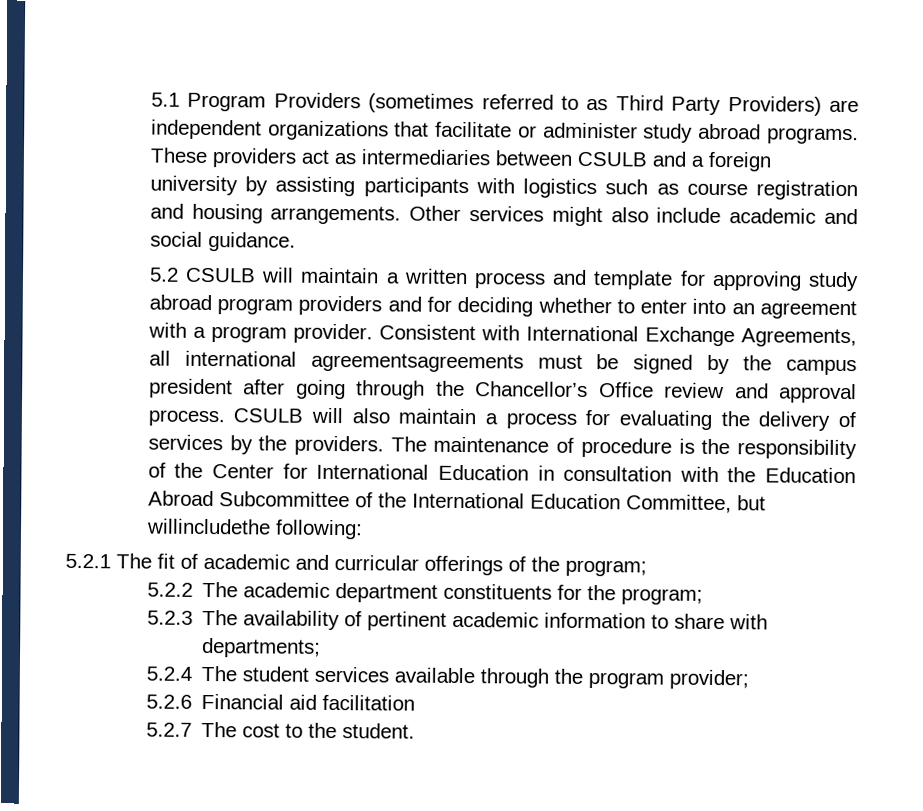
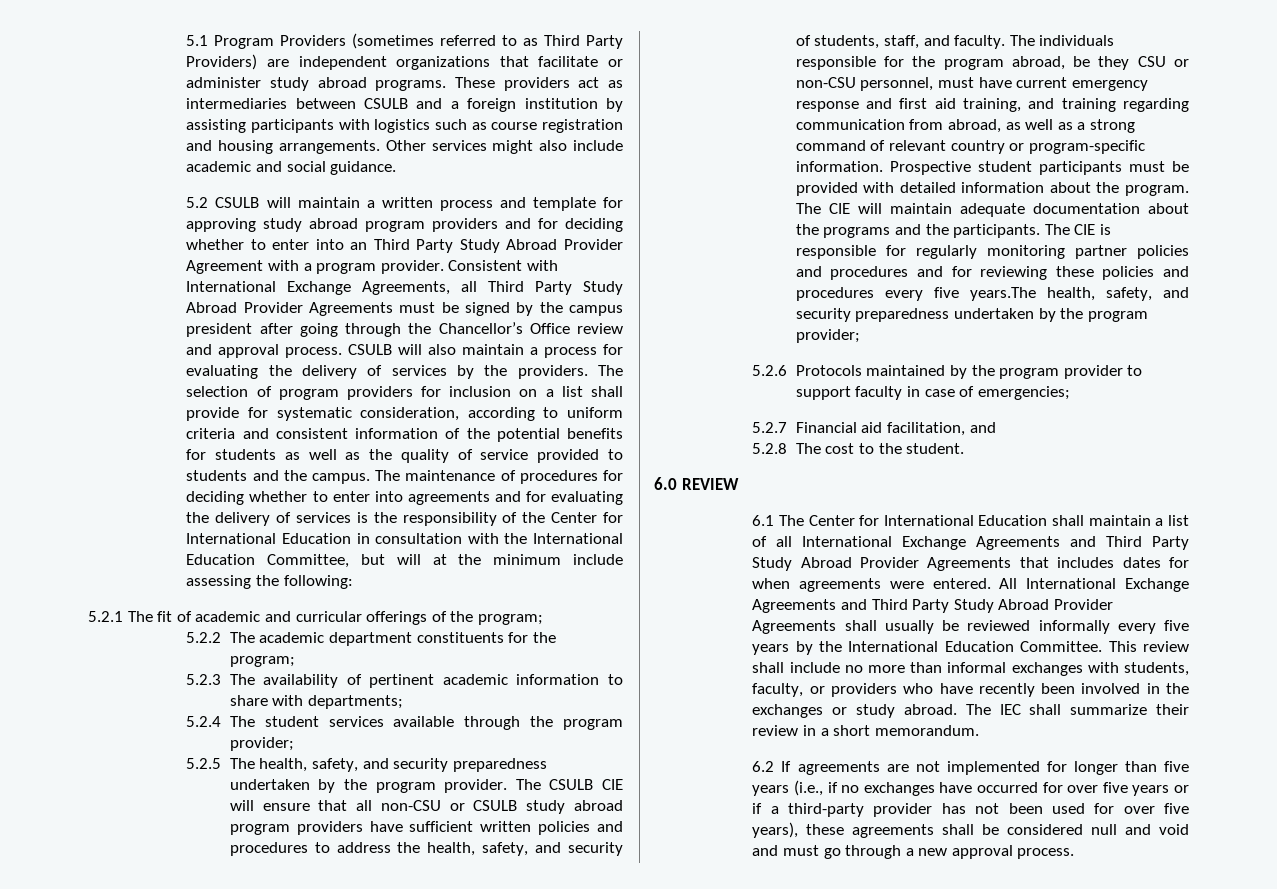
- These providers act as intermediaries between CSULB and a foreign university by assisting participants with logistics such as course registration and housing arrangements.
+ These providers act as intermediaries between CSULB and a foreign institution by assisting participants with logistics such as course registration and housing arrangements.
- 5.2 CSULB will maintain a written process and template for approving study abroad program providers and for deciding whether to enter into an agreement with a program provider.
+ 5.2 CSULB will maintain a written process and template for approving study abroad program providers and for deciding whether to enter into an Third Party Study Abroad Provider Agreement with a program provider.
- Consistent with International Exchange Agreements, all international agreementsagreements must be signed by the campus president after going through the Chancellor’s Office review and approval process.
+ Consistent with International Exchange Agreements, all Third Party Study Abroad Provider Agreements must be signed by the campus president after going through the Chancellor’s Office review and approval process.
- The maintenance of procedure is the responsibility of the Center for International Education in consultation with the Education Abroad Subcommittee of the International Education Committee, but willincludethe following:
+ The selection of program providers for inclusion on a list shall provide for systematic consideration, according to uniform criteria and consistent information of the potential benefits for students as well as the quality of service provided to students and the campus. The maintenance of procedures for deciding whether to enter into agreements and for evaluating the delivery of services is the responsibility of the Center for International Education in consultation with the International Education Committee, but will at the minimum include assessing the following:
- 5.2.6 Financial aid facilitation
- 5.2.7 The cost to the student.
+ 5.2.5 The health, safety, and security preparedness undertaken by the program provider. The CSULB CIE will ensure that all non-CSU or CSULB study abroad program providers have sufficient written policies and procedures to address the health, safety, and security of students, staff, and faculty. The individuals responsible for the program abroad, be they CSU or non-CSU personnel, must have current emergency response and first aid training, and training regarding communication from abroad, as well as a strong command of relevant country or program-specific information. Prospective student participants must be provided with detailed information about the program. The CIE will maintain adequate documentation about the programs and the participants. The CIE is responsible for regularly monitoring partner policies and procedures and for reviewing these policies and procedures every five years.The health, safety, and security preparedness undertaken by the program provider;
+ 5.2.6 Protocols maintained by the program provider to support faculty in case of emergencies;
+ 5.2.7 Financial aid facilitation, and
+ 5.2.8 The cost to the student.
+ 6.0 REVIEW
+ 6.1 The Center for International Education shall maintain a list of all International Exchange Agreements and Third Party Study Abroad Provider Agreements that includes dates for when agreements were entered. All International Exchange Agreements and Third Party Study Abroad Provider Agreements shall usually be reviewed informally every five years by the International Education Committee. This review shall include no more than informal exchanges with students, faculty, or providers who have recently been involved in the exchanges or study abroad. The IEC shall summarize their review in a short memorandum.
+ 6.2 If agreements are not implemented for longer than five years (i.e., if no exchanges have occurred for over five years or if a third-party provider has not been used for over five years), these agreements shall be considered null and void and must go through a new approval process.

